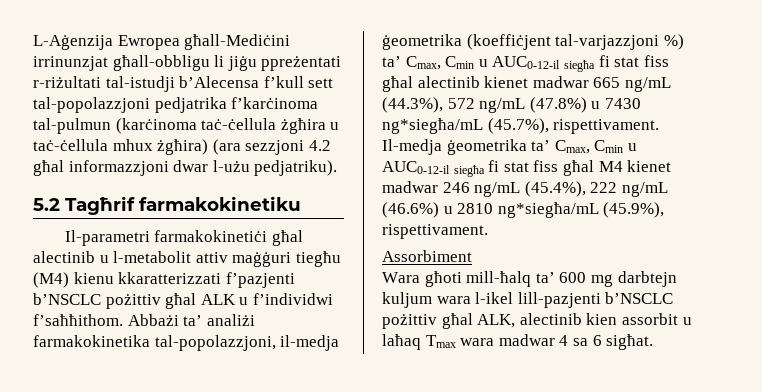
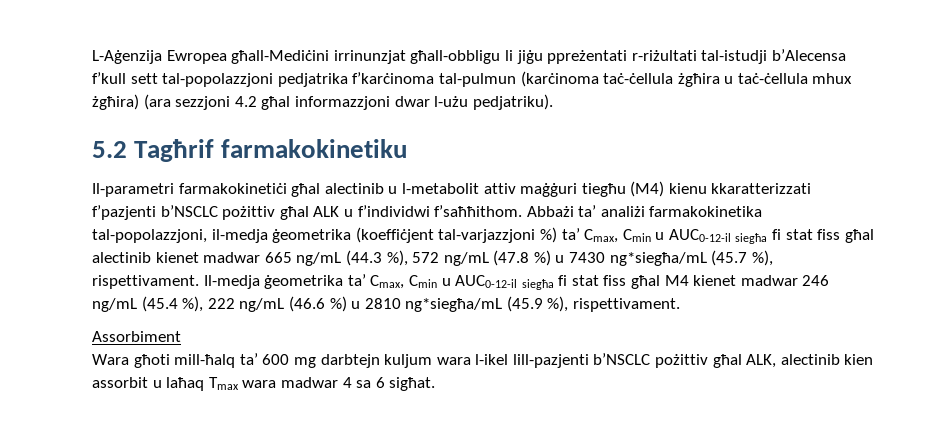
- Abbażi ta’ analiżi farmakokinetika tal-popolazzjoni, il-medja ġeometrika (koeffiċjent tal-varjazzjoni %) ta’ Cmax, Cmin u AUC0-12-il siegħa fi stat fiss għal alectinib kienet madwar 665 ng/mL (44.3%), 572 ng/mL (47.8%) u 7430 ng*siegħa/mL (45.7%), rispettivament.
+ Abbażi ta’ analiżi farmakokinetika tal-popolazzjoni, il-medja ġeometrika (koeffiċjent tal-varjazzjoni %) ta’ Cmax, Cmin u AUC0-12-il siegħa fi stat fiss għal alectinib kienet madwar 665 ng/mL (44.3 %), 572 ng/mL (47.8 %) u 7430 ng*siegħa/mL (45.7 %), rispettivament.
- Il-medja ġeometrika ta’ Cmax, Cmin u AUC0-12-il siegħa fi stat fiss għal M4 kienet madwar 246 ng/mL (45.4%), 222 ng/mL (46.6%) u 2810 ng*siegħa/mL (45.9%), rispettivament.
+ Il-medja ġeometrika ta’ Cmax, Cmin u AUC0-12-il siegħa fi stat fiss għal M4 kienet madwar 246 ng/mL (45.4 %), 222 ng/mL (46.6 %) u 2810 ng*siegħa/mL (45.9 %), rispettivament.

